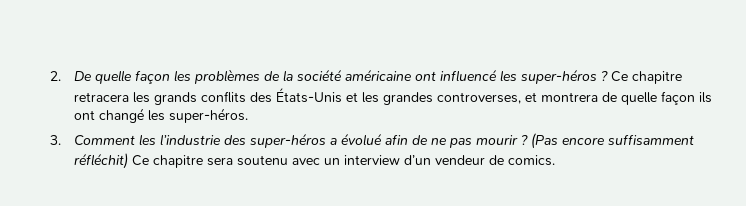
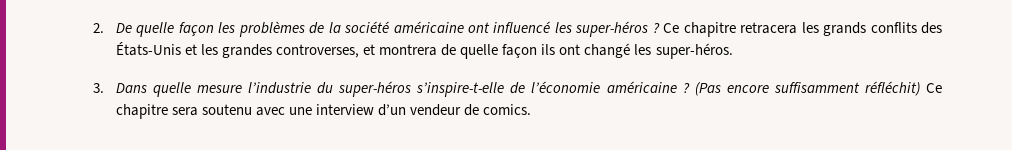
- 3. Comment les l’industrie des super-héros a évolué afin de ne pas mourir ?
+ 3. Dans quelle mesure l’industrie du super-héros s’inspire-t-elle de l’économie américaine ?
- (Pas encore suffisamment réfléchit) Ce chapitre sera soutenu avec un interview d’un vendeur de comics.
+ (Pas encore suffisamment réfléchit) Ce chapitre sera soutenu avec une interview d’un vendeur de comics.

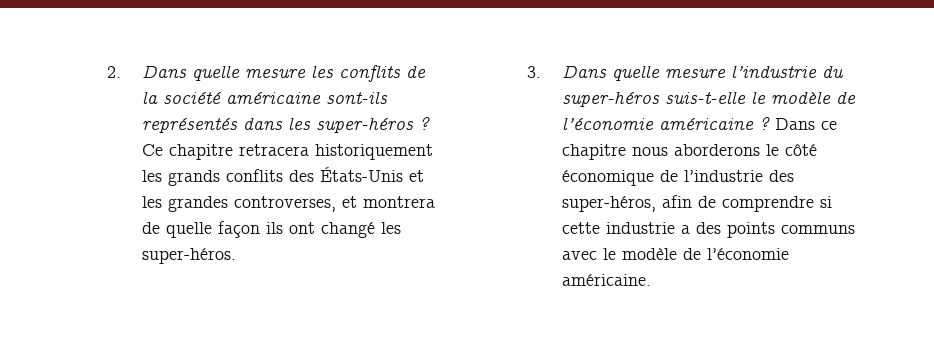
- 2. De quelle façon les problèmes de la société américaine ont influencé les super-héros ?
+ 2. Dans quelle mesure les conflits de la société américaine sont-ils représentés dans les super-héros ?
- Ce chapitre retracera les grands conflits des États-Unis et les grandes controverses, et montrera de quelle façon ils ont changé les super-héros.
+ Ce chapitre retracera historiquement les grands conflits des États-Unis et les grandes controverses, et montrera de quelle façon ils ont changé les super-héros.
- 3. Dans quelle mesure l’industrie du super-héros s’inspire-t-elle de l’économie américaine ?
+ 3. Dans quelle mesure l’industrie du super-héros suis-t-elle le modèle de l’économie américaine ?
- (Pas encore suffisamment réfléchit) Ce chapitre sera soutenu avec une interview d’un vendeur de comics.
+ Dans ce chapitre nous aborderons le côté économique de l’industrie des super-héros, afin de comprendre si cette industrie a des points communs avec le modèle de l’économie américaine.

